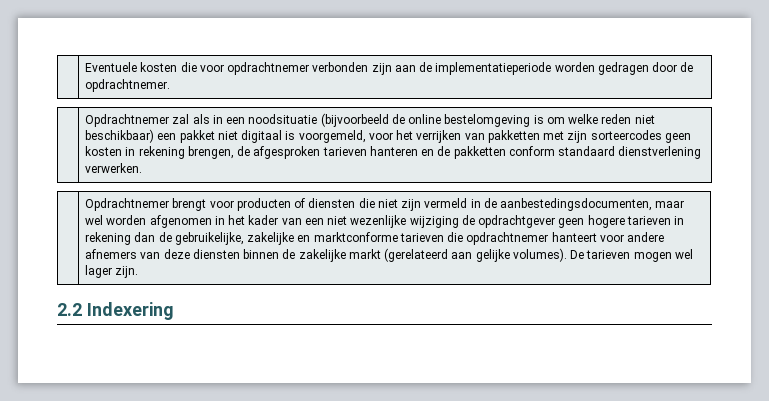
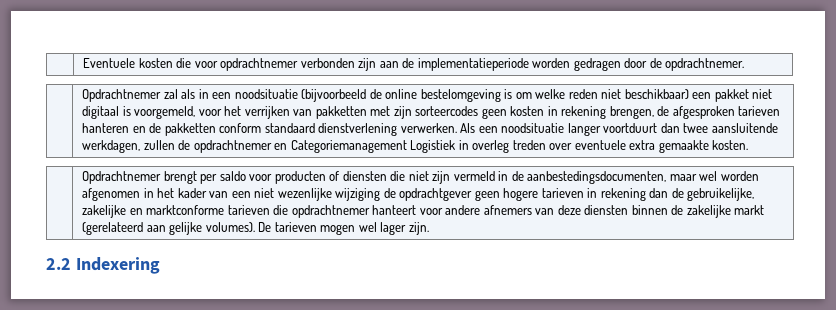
+ Als een noodsituatie langer voortduurt dan twee aansluitende werkdagen, zullen de opdrachtnemer en Categoriemanagement Logistiek in overleg treden over eventuele extra gemaakte kosten.
- Opdrachtnemer brengt voor producten of diensten die niet zijn vermeld in de aanbestedingsdocumenten, maar wel worden afgenomen in het kader van een niet wezenlijke wijziging de opdrachtgever geen hogere tarieven in rekening dan de gebruikelijke, zakelijke en marktconforme tarieven die opdrachtnemer hanteert voor andere afnemers van deze diensten binnen de zakelijke markt (gerelateerd aan gelijke volumes).
+ Opdrachtnemer brengt per saldo voor producten of diensten die niet zijn vermeld in de aanbestedingsdocumenten, maar wel worden afgenomen in het kader van een niet wezenlijke wijziging de opdrachtgever geen hogere tarieven in rekening dan de gebruikelijke, zakelijke en marktconforme tarieven die opdrachtnemer hanteert voor andere afnemers van deze diensten binnen de zakelijke markt (gerelateerd aan gelijke volumes).

